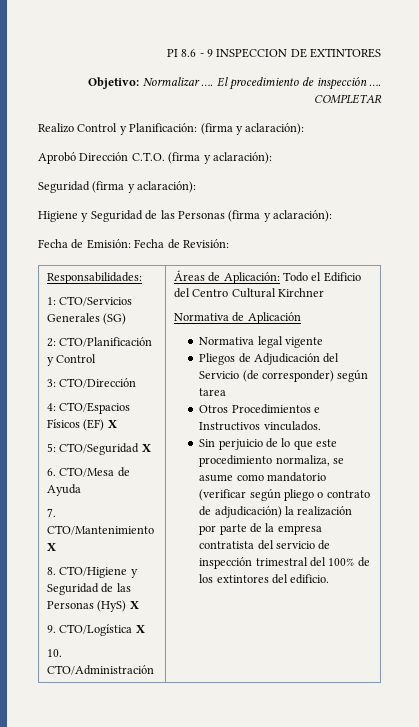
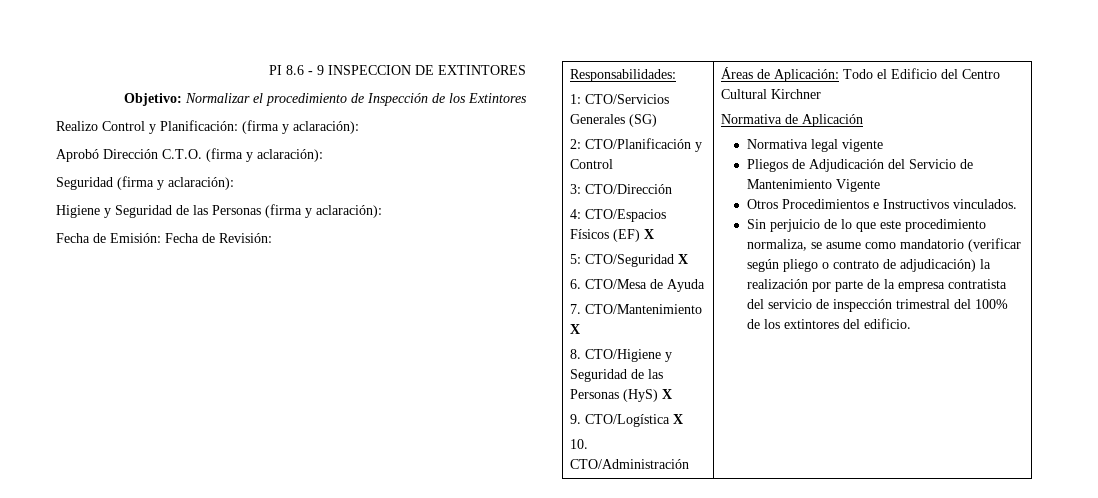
- Objetivo: Normalizar …. El procedimiento de inspección …. COMPLETAR
+ Objetivo: Normalizar el procedimiento de Inspección de los Extintores
- Pliegos de Adjudicación del Servicio (de corresponder) según tarea
+ Pliegos de Adjudicación del Servicio de Mantenimiento Vigente

